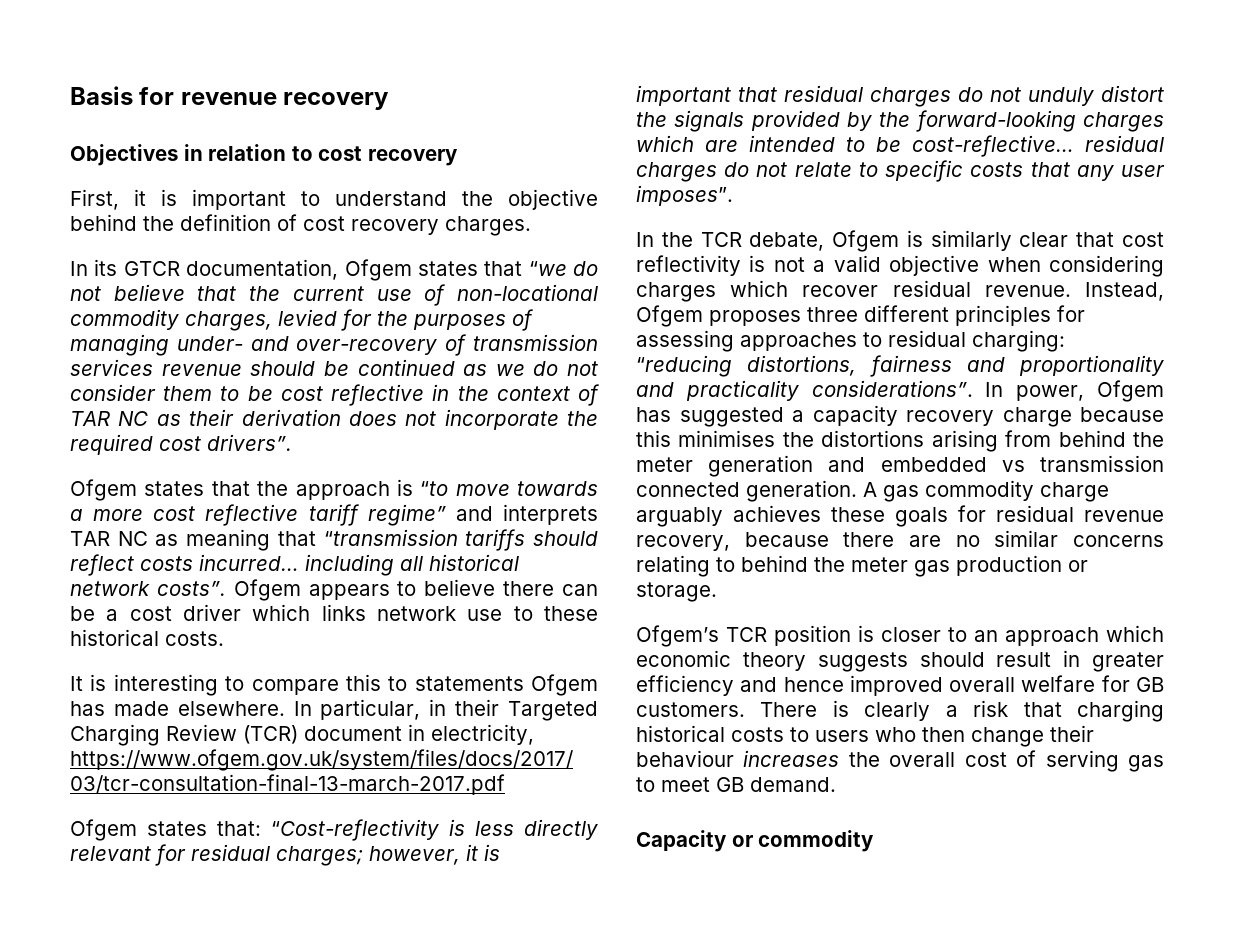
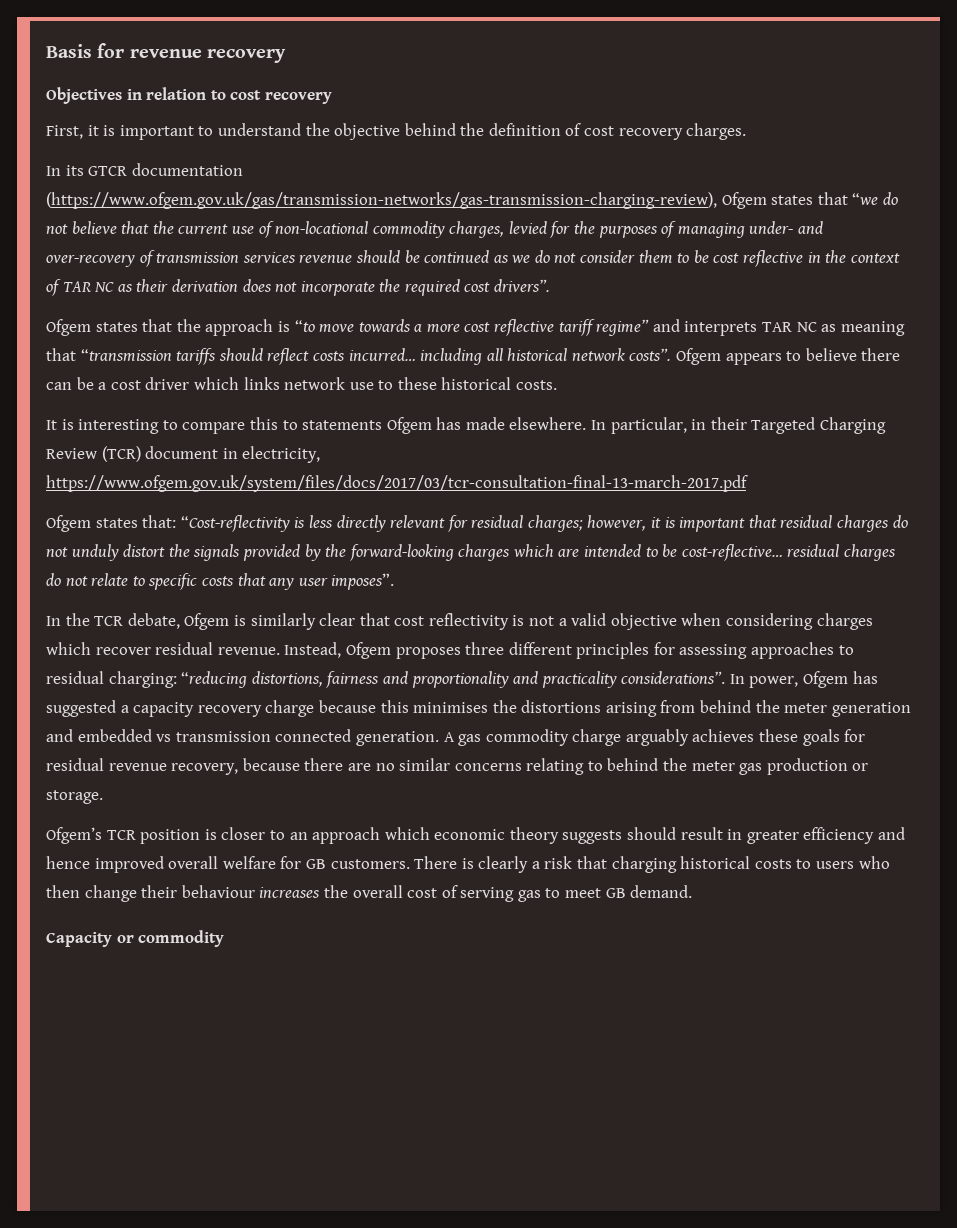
- In its GTCR documentation, Ofgem states that “we do not believe that the current use of non-locational commodity charges, levied for the purposes of managing under- and over-recovery of transmission services revenue should be continued as we do not consider them to be cost reflective in the context of TAR NC as their derivation does not incorporate the required cost drivers”.
+ In its GTCR documentation (https://www.ofgem.gov.uk/gas/transmission-networks/gas-transmission-charging-review), Ofgem states that “we do not believe that the current use of non-locational commodity charges, levied for the purposes of managing under- and over-recovery of transmission services revenue should be continued as we do not consider them to be cost reflective in the context of TAR NC as their derivation does not incorporate the required cost drivers”.

